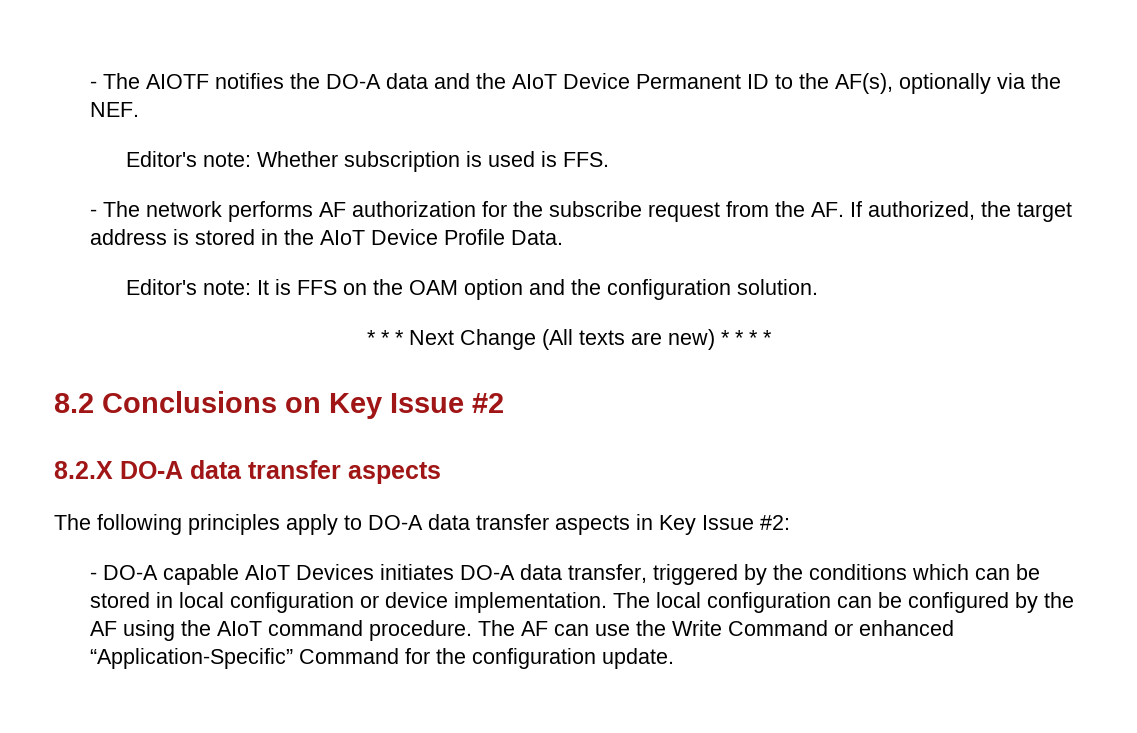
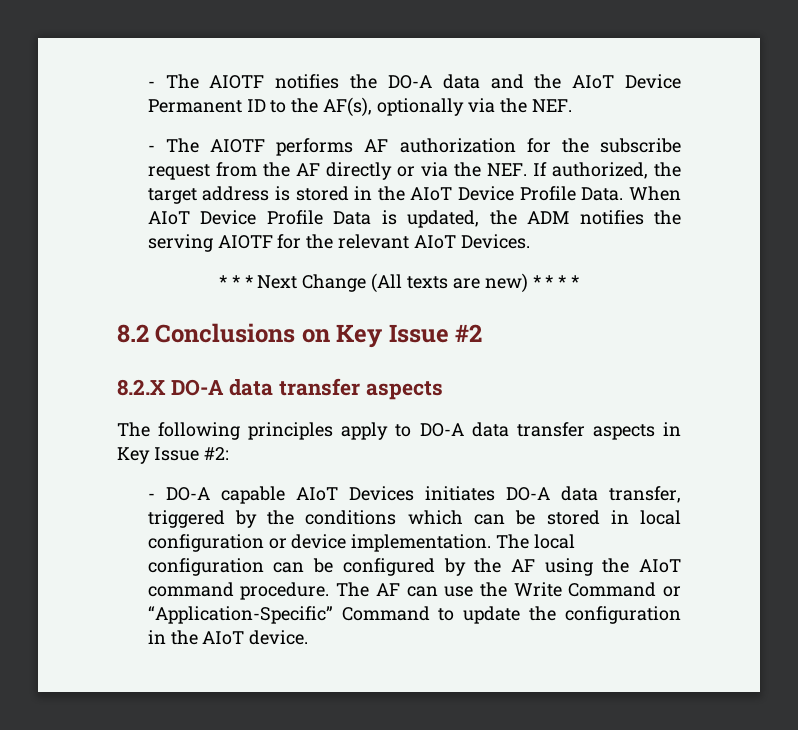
- Editor's note: Whether subscription is used is FFS.
- - The network performs AF authorization for the subscribe request from the AF. If authorized, the target address is stored in the AIoT Device Profile Data.
- Editor's note: It is FFS on the OAM option and the configuration solution.
+ - The AIOTF performs AF authorization for the subscribe request from the AF directly or via the NEF. If authorized, the target address is stored in the AIoT Device Profile Data. When AIoT Device Profile Data is updated, the ADM notifies the serving AIOTF for the relevant AIoT Devices.
- The AF can use the Write Command or enhanced “Application-Specific” Command for the configuration update.
+ The AF can use the Write Command or “Application-Specific” Command to update the configuration in the AIoT device.

